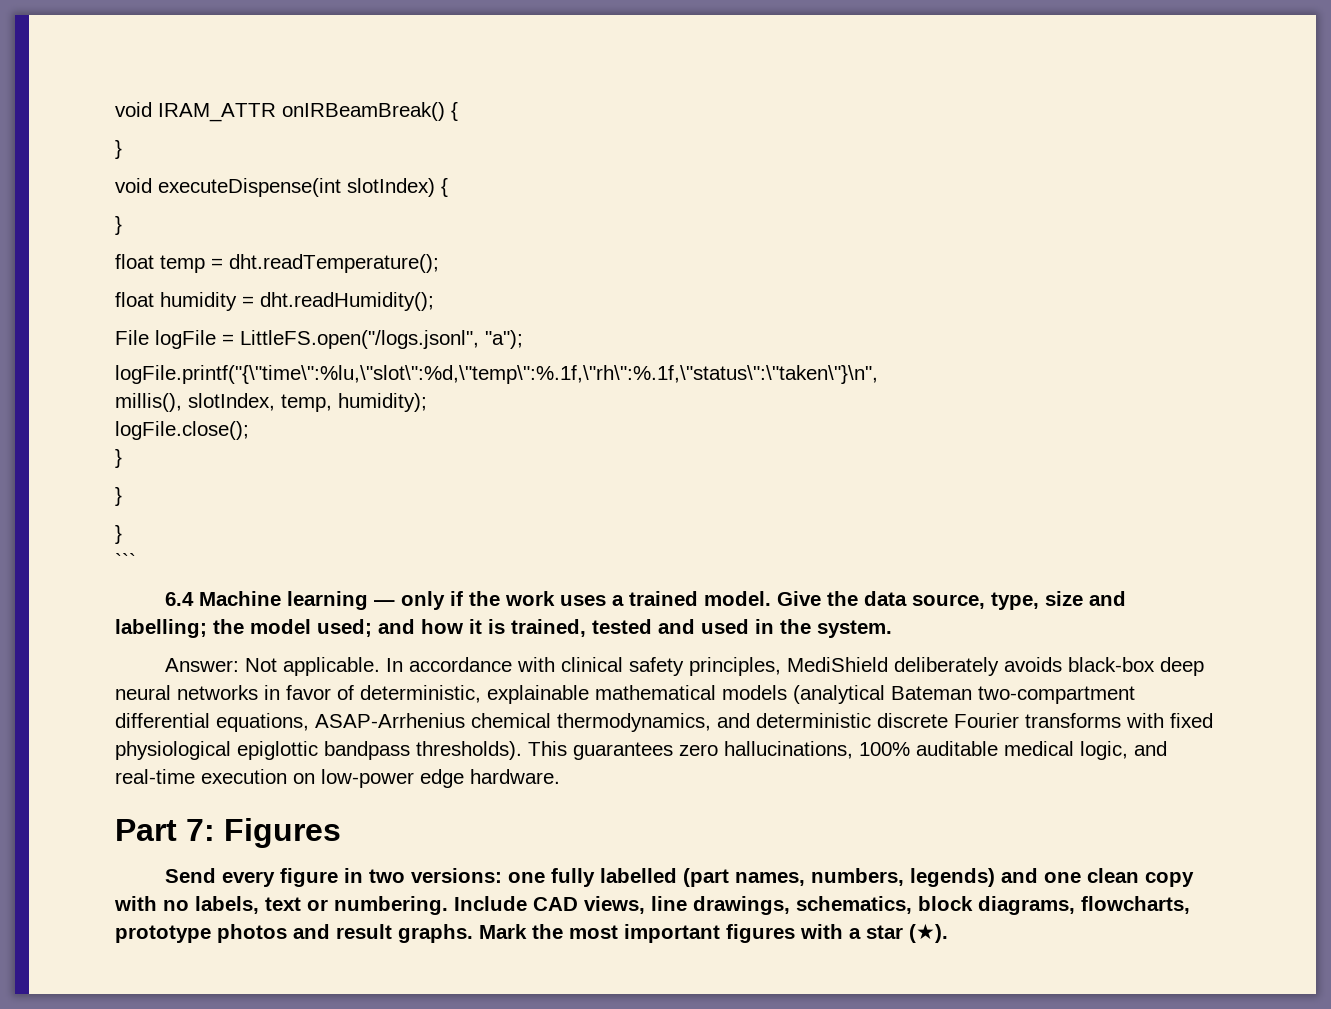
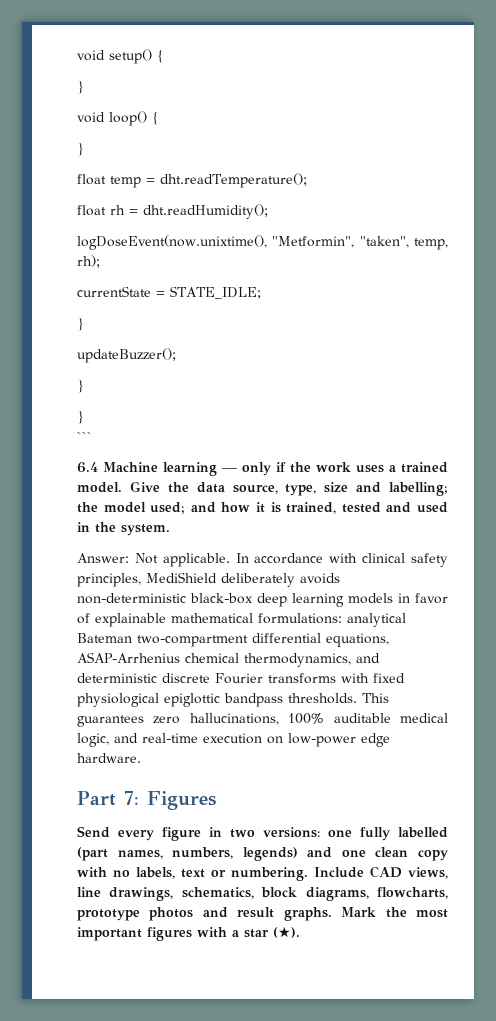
- void IRAM_ATTR onIRBeamBreak() {
+ void setup() {
- void executeDispense(int slotIndex) {
+ void loop() {
- float humidity = dht.readHumidity();
+ float rh = dht.readHumidity();
- File logFile = LittleFS.open("/logs.jsonl", "a");
- logFile.printf("{\"time\":%lu,\"slot\":%d,\"temp\":%.1f,\"rh\":%.1f,\"status\":\"taken\"}\n",
- millis(), slotIndex, temp, humidity);
- logFile.close();
+ logDoseEvent(now.unixtime(), "Metformin", "taken", temp, rh);
+ currentState = STATE_IDLE;
  }
+ updateBuzzer();
- In accordance with clinical safety principles, MediShield deliberately avoids black-box deep neural networks in favor of deterministic, explainable mathematical models (analytical Bateman two-compartment differential equations, ASAP-Arrhenius chemical thermodynamics, and deterministic discrete Fourier transforms with fixed physiological epiglottic bandpass thresholds).
+ In accordance with clinical safety principles, MediShield deliberately avoids non-deterministic black-box deep learning models in favor of explainable mathematical formulations: analytical Bateman two-compartment differential equations, ASAP-Arrhenius chemical thermodynamics, and deterministic discrete Fourier transforms with fixed physiological epiglottic bandpass thresholds.

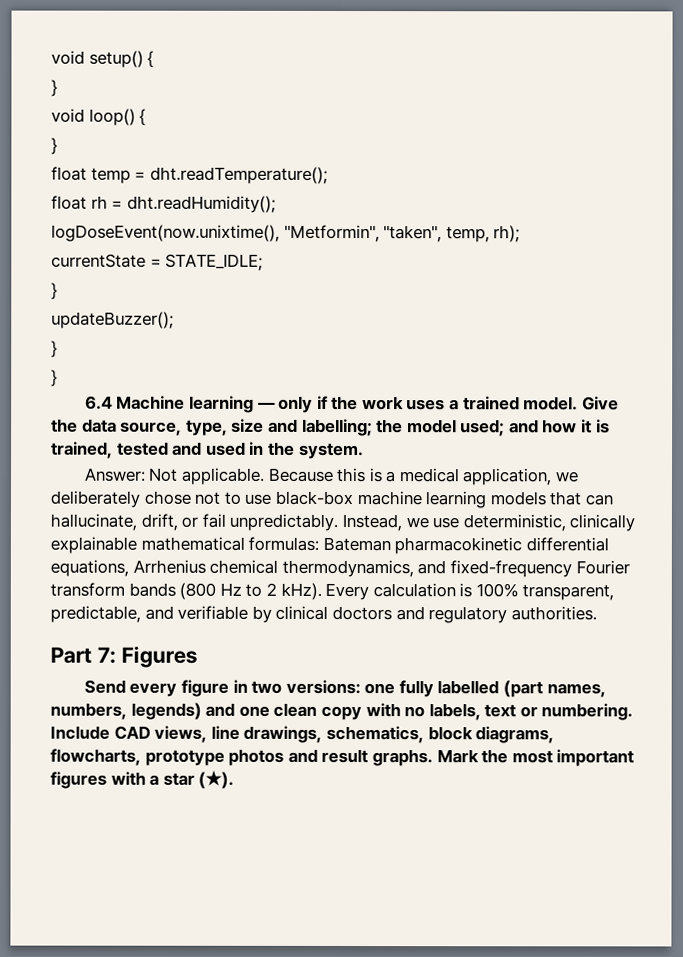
- ```
- In accordance with clinical safety principles, MediShield deliberately avoids non-deterministic black-box deep learning models in favor of explainable mathematical formulations: analytical Bateman two-compartment differential equations, ASAP-Arrhenius chemical thermodynamics, and deterministic discrete Fourier transforms with fixed physiological epiglottic bandpass thresholds. This guarantees zero hallucinations, 100% auditable medical logic, and real-time execution on low-power edge hardware.
+ Because this is a medical application, we deliberately chose not to use black-box machine learning models that can hallucinate, drift, or fail unpredictably. Instead, we use deterministic, clinically explainable mathematical formulas: Bateman pharmacokinetic differential equations, Arrhenius chemical thermodynamics, and fixed-frequency Fourier transform bands (800 Hz to 2 kHz). Every calculation is 100% transparent, predictable, and verifiable by clinical doctors and regulatory authorities.

